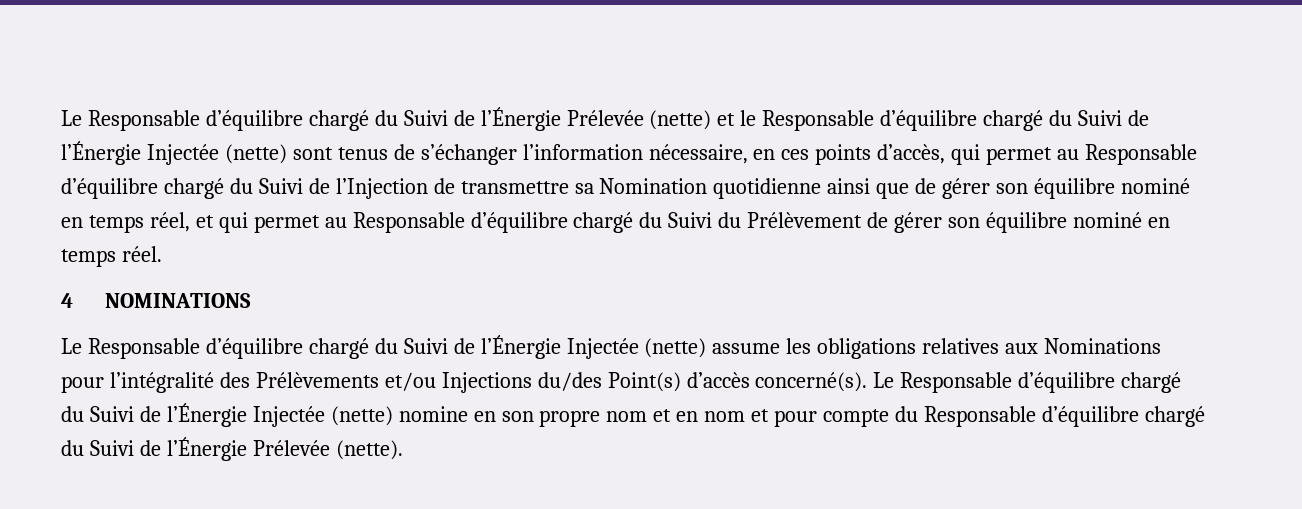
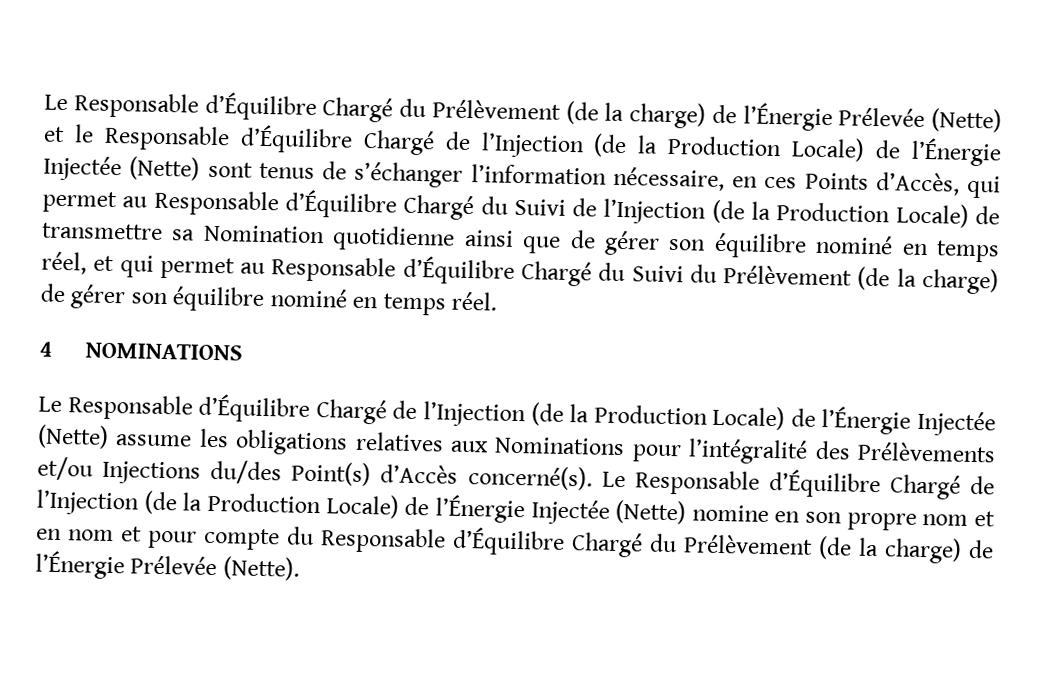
- Le Responsable d’équilibre chargé du Suivi de l’Énergie Prélevée (nette) et le Responsable d’équilibre chargé du Suivi de l’Énergie Injectée (nette) sont tenus de s’échanger l’information nécessaire, en ces points d’accès, qui permet au Responsable d’équilibre chargé du Suivi de l’Injection de transmettre sa Nomination quotidienne ainsi que de gérer son équilibre nominé en temps réel, et qui permet au Responsable d’équilibre chargé du Suivi du Prélèvement de gérer son équilibre nominé en temps réel.
+ Le Responsable d’Équilibre Chargé du Prélèvement (de la charge) de l’Énergie Prélevée (Nette) et le Responsable d’Équilibre Chargé de l’Injection (de la Production Locale) de l’Énergie Injectée (Nette) sont tenus de s’échanger l’information nécessaire, en ces Points d’Accès, qui permet au Responsable d’Équilibre Chargé du Suivi de l’Injection (de la Production Locale) de transmettre sa Nomination quotidienne ainsi que de gérer son équilibre nominé en temps réel, et qui permet au Responsable d’Équilibre Chargé du Suivi du Prélèvement (de la charge) de gérer son équilibre nominé en temps réel.
- Le Responsable d’équilibre chargé du Suivi de l’Énergie Injectée (nette) assume les obligations relatives aux Nominations pour l’intégralité des Prélèvements et/ou Injections du/des Point(s) d’accès concerné(s).
+ Le Responsable d’Équilibre Chargé de l’Injection (de la Production Locale) de l’Énergie Injectée (Nette) assume les obligations relatives aux Nominations pour l’intégralité des Prélèvements et/ou Injections du/des Point(s) d’Accès concerné(s).
- Le Responsable d’équilibre chargé du Suivi de l’Énergie Injectée (nette) nomine en son propre nom et en nom et pour compte du Responsable d’équilibre chargé du Suivi de l’Énergie Prélevée (nette).
+ Le Responsable d’Équilibre Chargé de l’Injection (de la Production Locale) de l’Énergie Injectée (Nette) nomine en son propre nom et en nom et pour compte du Responsable d’Équilibre Chargé du Prélèvement (de la charge) de l’Énergie Prélevée (Nette).

